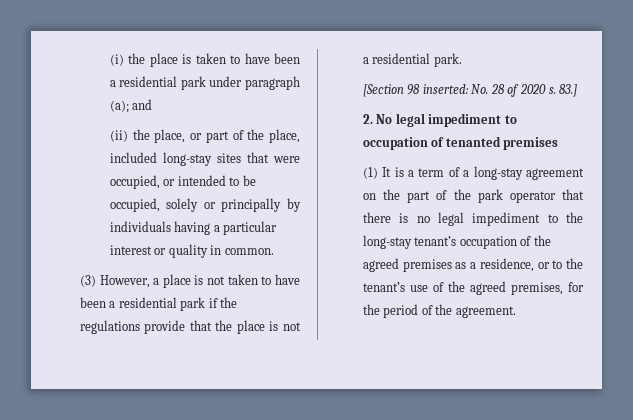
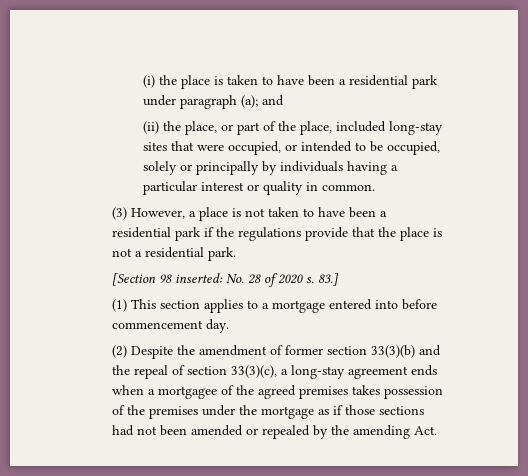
- 2. No legal impediment to occupation of tenanted premises
- (1) It is a term of a long-stay agreement on the part of the park operator that there is no legal impediment to the long-stay tenant’s occupation of the agreed premises as a residence, or to the tenant’s use of the agreed premises, for the period of the agreement.
+ (1) This section applies to a mortgage entered into before commencement day.
+ (2) Despite the amendment of former section 33(3)(b) and the repeal of section 33(3)(c), a long-stay agreement ends when a mortgagee of the agreed premises takes possession of the premises under the mortgage as if those sections had not been amended or repealed by the amending Act.

